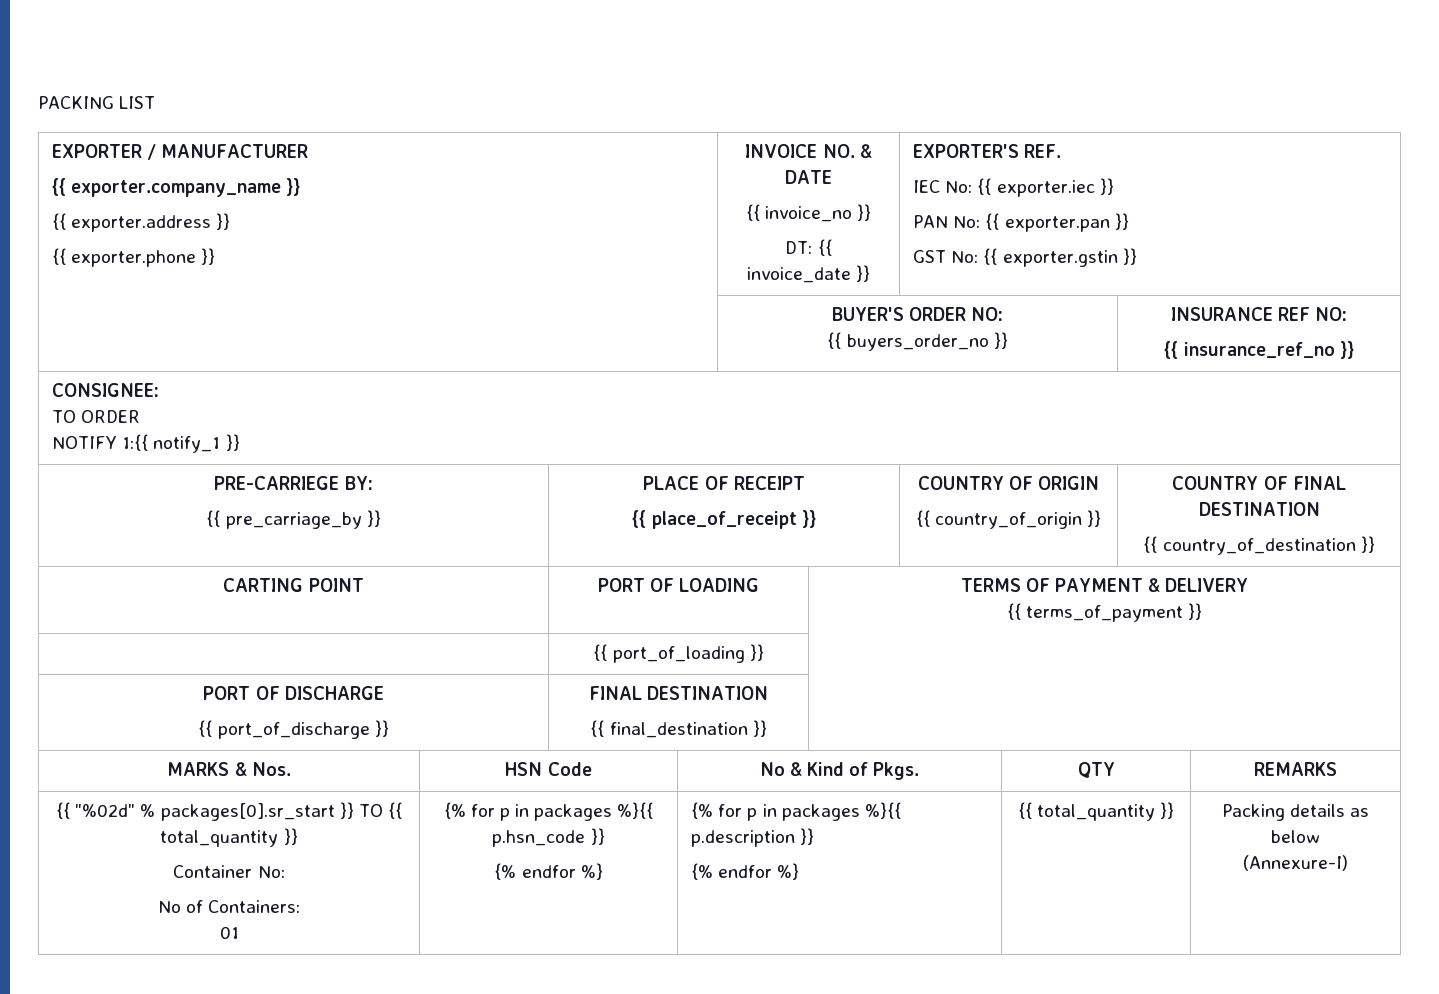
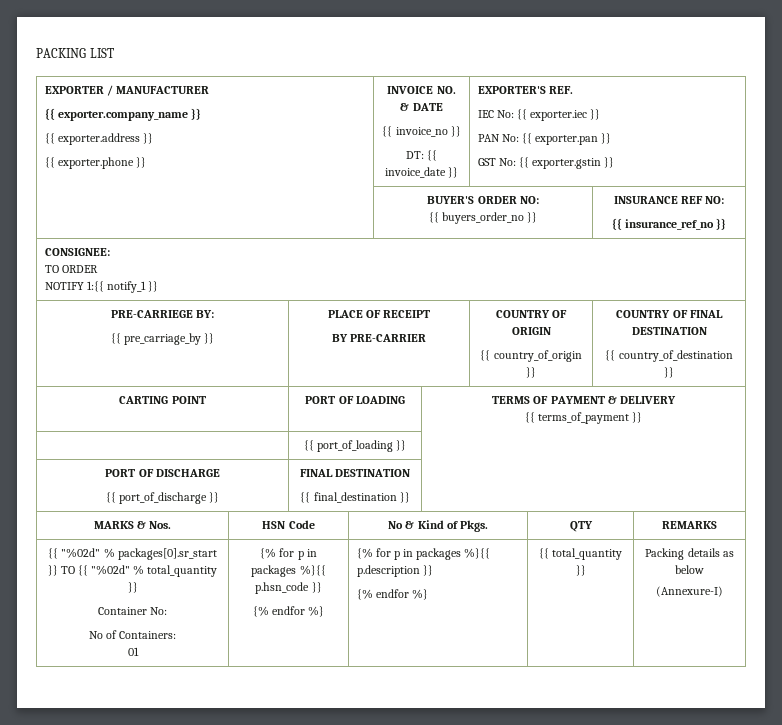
  PRE-CARRIEGE BY:
  {{ pre_carriage_by }} | PLACE OF RECEIPT
- {{ place_of_receipt }} | COUNTRY OF ORIGIN
+ BY PRE-CARRIER | COUNTRY OF ORIGIN
- {{ "%02d" % packages[0].sr_start }} TO {{ total_quantity }}
+ {{ "%02d" % packages[0].sr_start }} TO {{ "%02d" % total_quantity }}

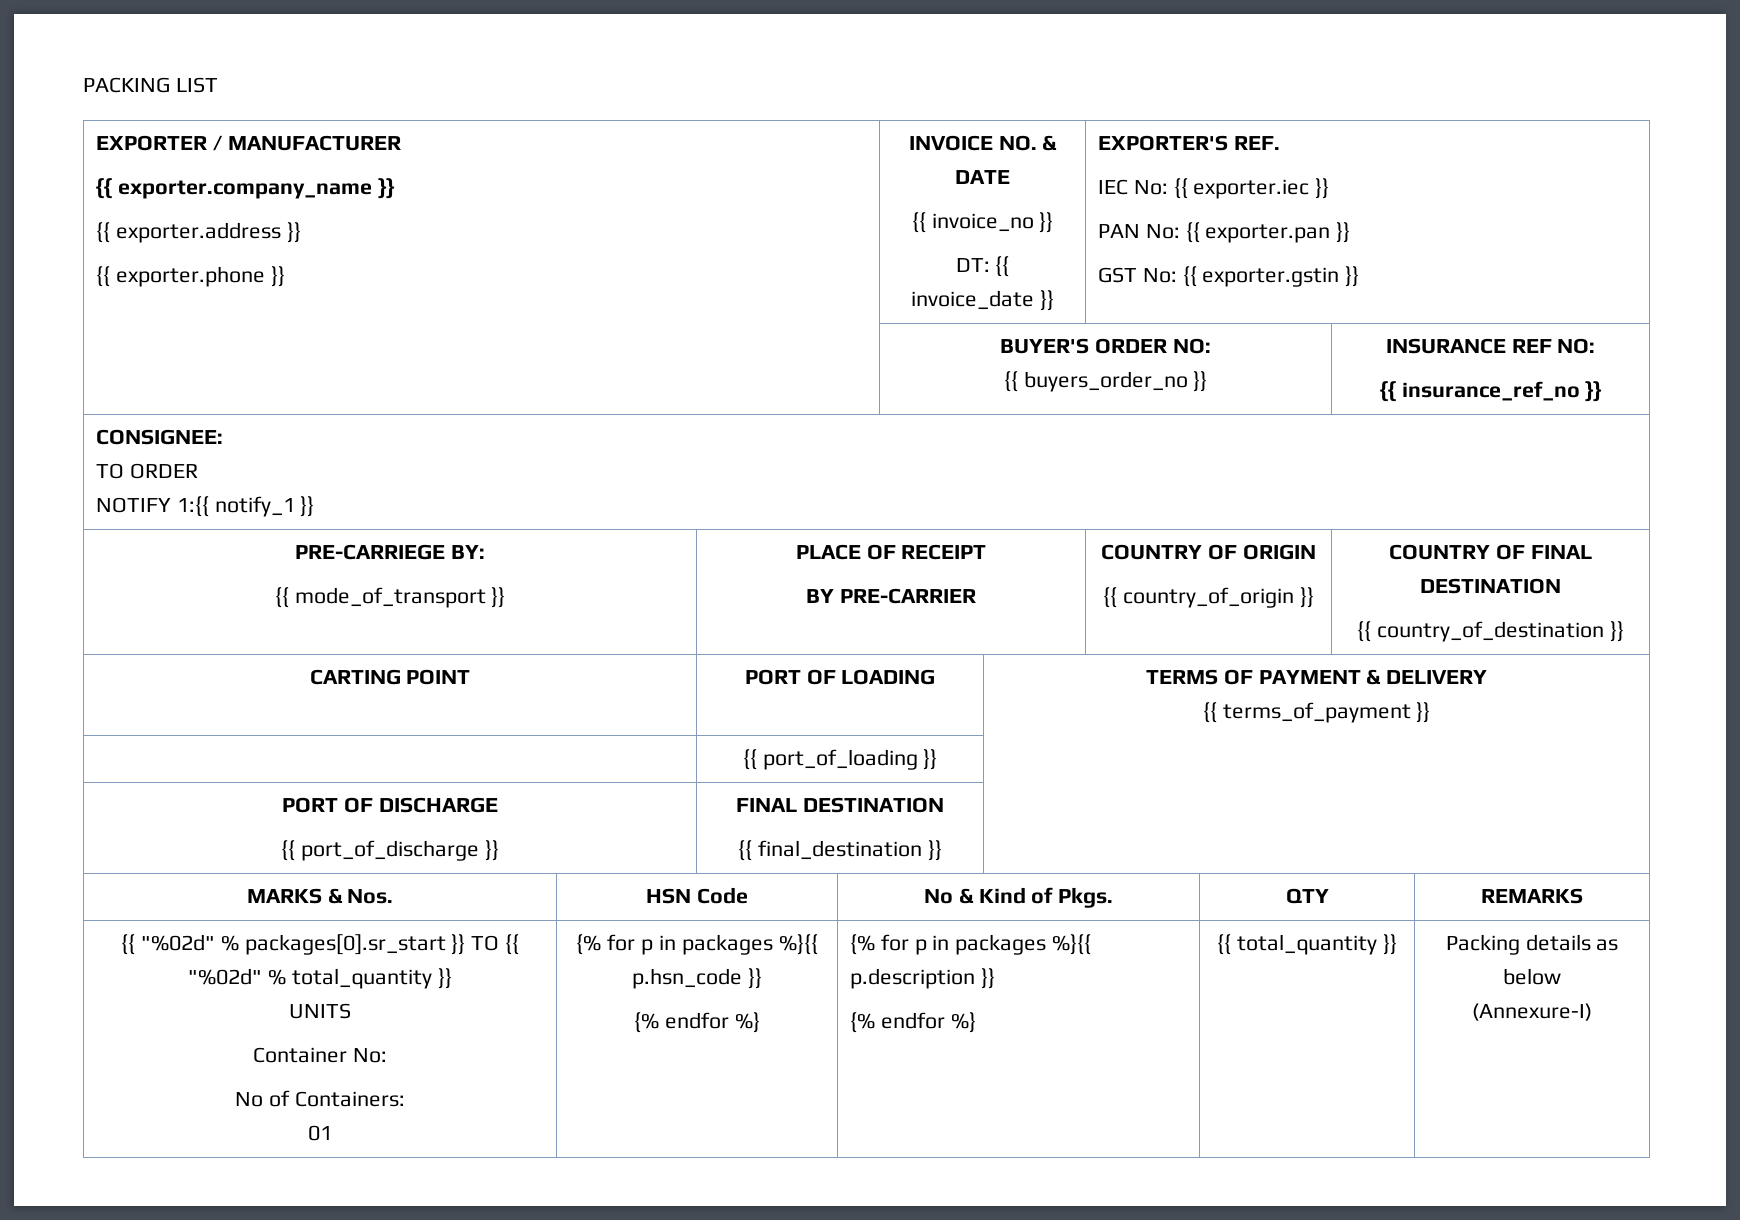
  PRE-CARRIEGE BY:
- {{ pre_carriage_by }} | PLACE OF RECEIPT
+ {{ mode_of_transport }} | PLACE OF RECEIPT
+ UNITS

